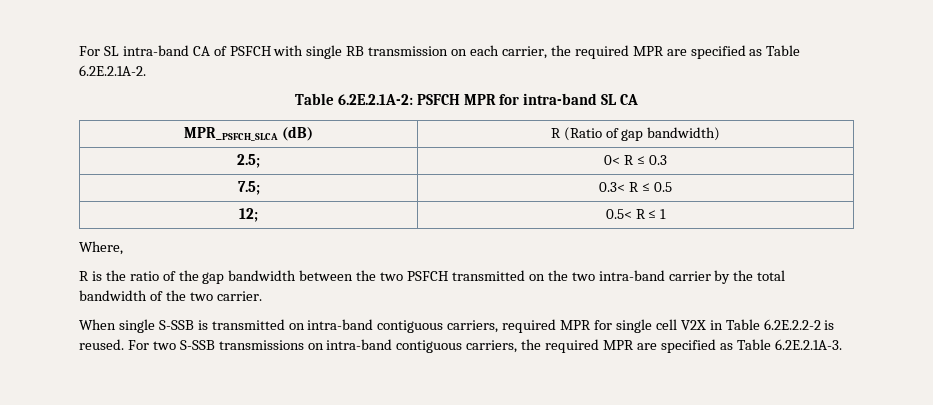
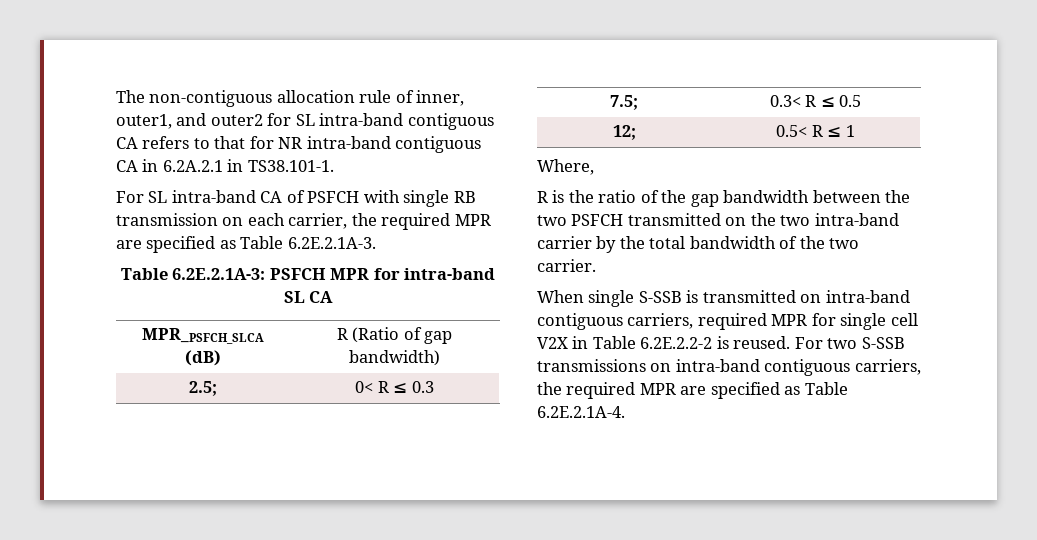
+ The non-contiguous allocation rule of inner, outer1, and outer2 for SL intra-band contiguous CA refers to that for NR intra-band contiguous CA in 6.2A.2.1 in TS38.101-1.
- For SL intra-band CA of PSFCH with single RB transmission on each carrier, the required MPR are specified as Table 6.2E.2.1A-2.
- Table 6.2E.2.1A-2: PSFCH MPR for intra-band SL CA
+ For SL intra-band CA of PSFCH with single RB transmission on each carrier, the required MPR are specified as Table 6.2E.2.1A-3.
+ Table 6.2E.2.1A-3: PSFCH MPR for intra-band SL CA
- For two S-SSB transmissions on intra-band contiguous carriers, the required MPR are specified as Table 6.2E.2.1A-3.
+ For two S-SSB transmissions on intra-band contiguous carriers, the required MPR are specified as Table 6.2E.2.1A-4.

